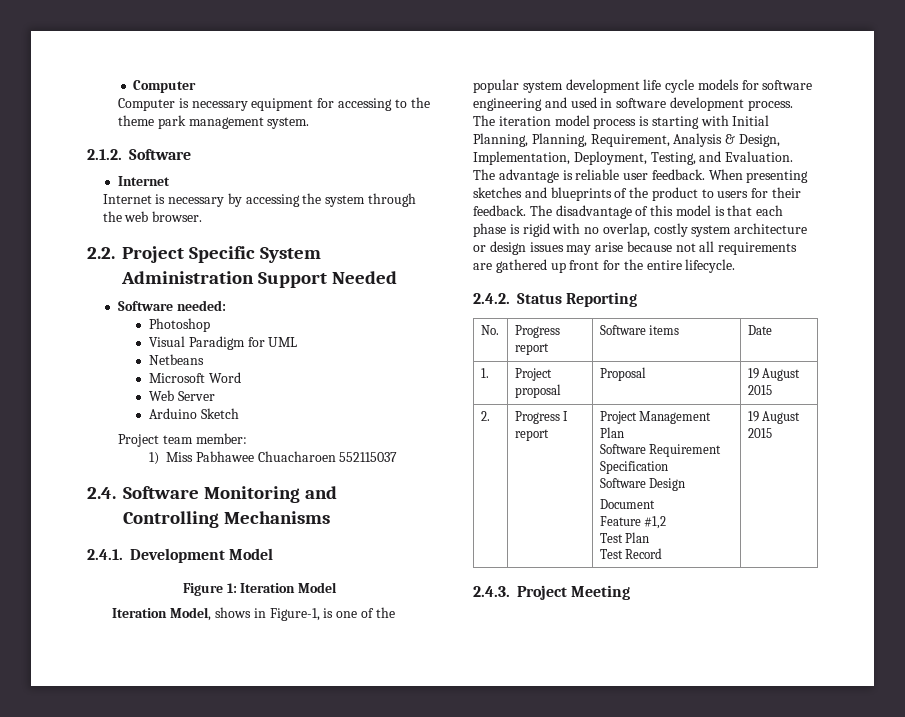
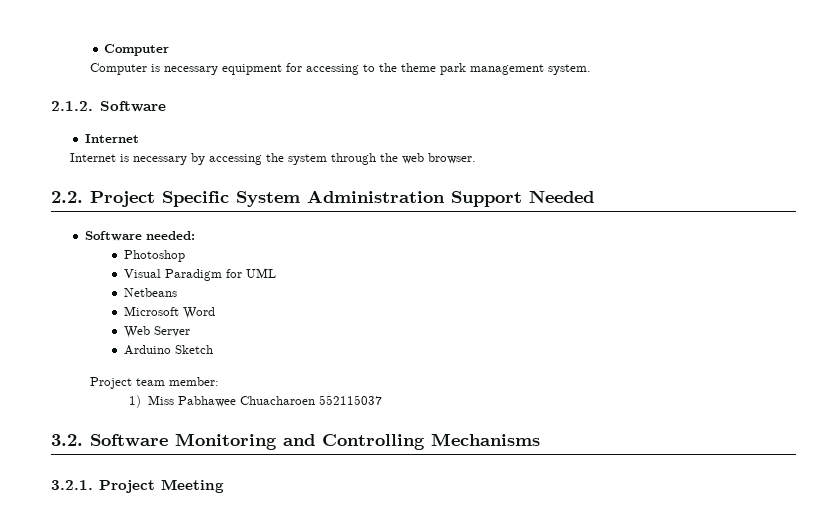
- 2.4. Software Monitoring and Controlling Mechanisms
+ 3.2. Software Monitoring and Controlling Mechanisms
- 2.4.1. Development Model
- Figure 1: Iteration Model
- Iteration Model, shows in Figure-1, is one of the popular system development life cycle models for software engineering and used in software development process. The iteration model process is starting with Initial Planning, Planning, Requirement, Analysis & Design, Implementation, Deployment, Testing, and Evaluation. The advantage is reliable user feedback. When presenting sketches and blueprints of the product to users for their feedback. The disadvantage of this model is that each phase is rigid with no overlap, costly system architecture or design issues may arise because not all requirements are gathered up front for the entire lifecycle.
- 2.4.2. Status Reporting
- No. | Progress report | Software items | Date
- 1. | Project proposal | Proposal | 19 August 2015
- 2. | Progress I report | Project Management Plan
- Software Requirement Specification
- Software Design
- Document
- Feature #1,2
- Test Plan
- Test Record | 19 August 2015
- 2.4.3. Project Meeting
+ 3.2.1. Project Meeting

